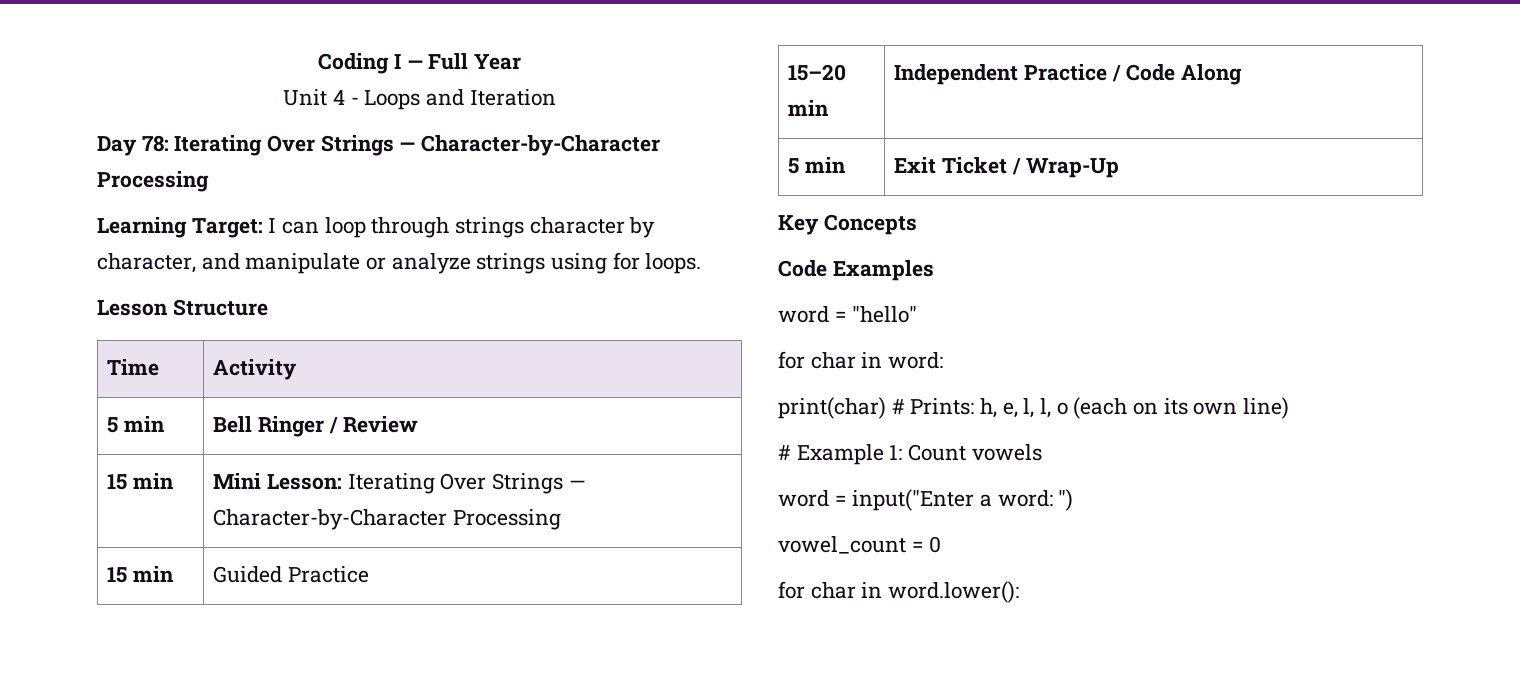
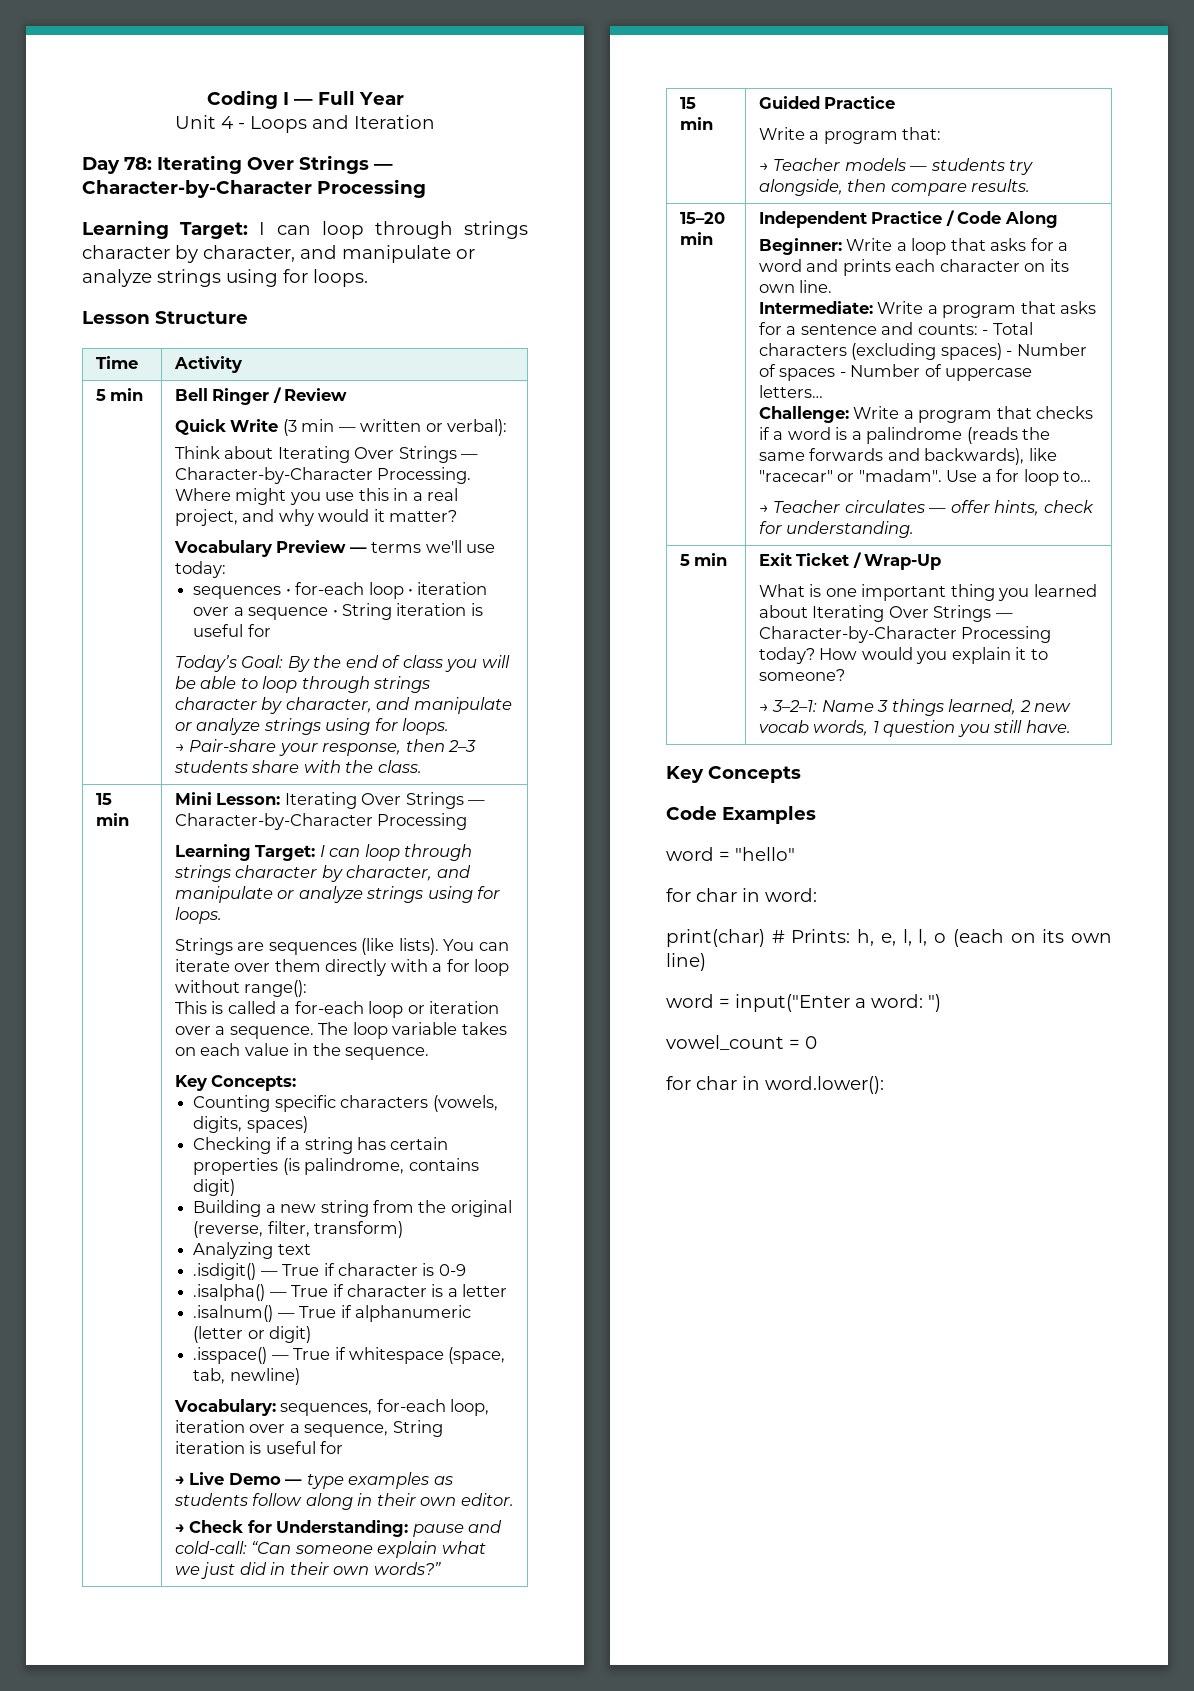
+ Quick Write (3 min — written or verbal):
+ Think about Iterating Over Strings — Character-by-Character Processing. Where might you use this in a real project, and why would it matter?
+ Vocabulary Preview — terms we'll use today:
+ sequences • for-each loop • iteration over a sequence • String iteration is useful for
+ Today’s Goal: By the end of class you will be able to loop through strings character by character, and manipulate or analyze strings using for loops.
+ → Pair-share your response, then 2–3 students share with the class.
  Mini Lesson: Iterating Over Strings — Character-by-Character Processing
+ Learning Target: I can loop through strings character by character, and manipulate or analyze strings using for loops.
+ Strings are sequences (like lists). You can iterate over them directly with a for loop without range():
+ This is called a for-each loop or iteration over a sequence. The loop variable takes on each value in the sequence.
+ Key Concepts:
+ Counting specific characters (vowels, digits, spaces)
+ Checking if a string has certain properties (is palindrome, contains digit)
+ Building a new string from the original (reverse, filter, transform)
+ Analyzing text
+ .isdigit() — True if character is 0-9
+ .isalpha() — True if character is a letter
+ .isalnum() — True if alphanumeric (letter or digit)
+ .isspace() — True if whitespace (space, tab, newline)
+ Vocabulary: sequences, for-each loop, iteration over a sequence, String iteration is useful for
+ → Live Demo — type examples as students follow along in their own editor.
+ → Check for Understanding: pause and cold-call: “Can someone explain what we just did in their own words?”
  15 min | Guided Practice
+ Write a program that:
+ → Teacher models — students try alongside, then compare results.
+ Beginner: Write a loop that asks for a word and prints each character on its own line.
+ Intermediate: Write a program that asks for a sentence and counts: - Total characters (excluding spaces) - Number of spaces - Number of uppercase letters…
+ Challenge: Write a program that checks if a word is a palindrome (reads the same forwards and backwards), like "racecar" or "madam". Use a for loop to…
+ → Teacher circulates — offer hints, check for understanding.
+ What is one important thing you learned about Iterating Over Strings — Character-by-Character Processing today? How would you explain it to someone?
+ → 3–2–1: Name 3 things learned, 2 new vocab words, 1 question you still have.
- # Example 1: Count vowels

